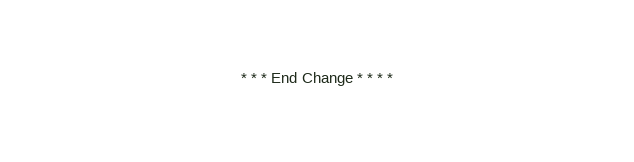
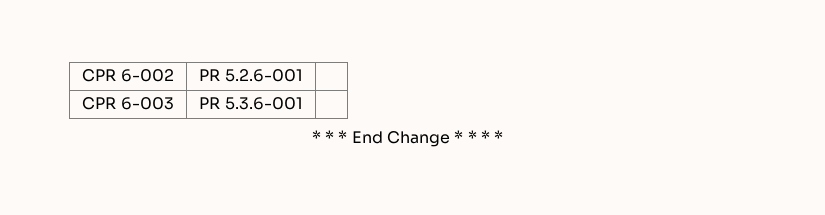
+ CPR 6-002 | PR 5.2.6-001 |
+ CPR 6-003 | PR 5.3.6-001 |

